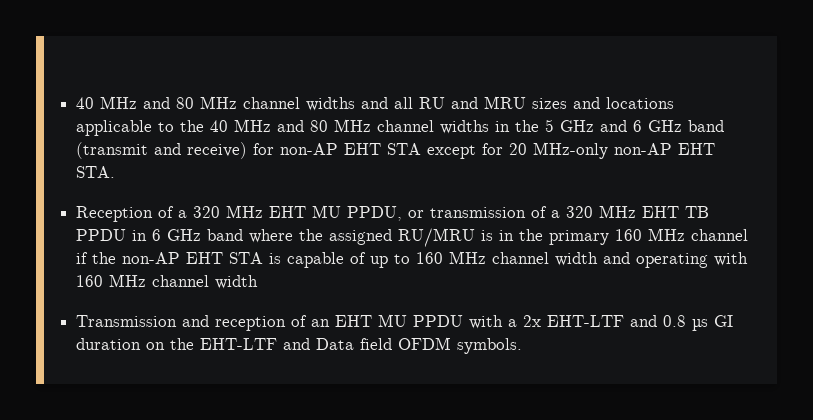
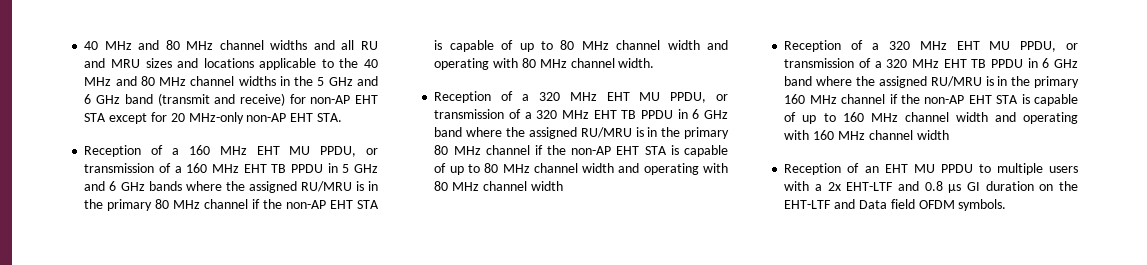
+ Reception of a 160 MHz EHT MU PPDU, or transmission of a 160 MHz EHT TB PPDU in 5 GHz and 6 GHz bands where the assigned RU/MRU is in the primary 80 MHz channel if the non-AP EHT STA is capable of up to 80 MHz channel width and operating with 80 MHz channel width.
+ Reception of a 320 MHz EHT MU PPDU, or transmission of a 320 MHz EHT TB PPDU in 6 GHz band where the assigned RU/MRU is in the primary 80 MHz channel if the non-AP EHT STA is capable of up to 80 MHz channel width and operating with 80 MHz channel width
- Transmission and reception of an EHT MU PPDU with a 2x EHT-LTF and 0.8 µs GI duration on the EHT-LTF and Data field OFDM symbols.
+ Reception of an EHT MU PPDU to multiple users with a 2x EHT-LTF and 0.8 µs GI duration on the EHT-LTF and Data field OFDM symbols.

